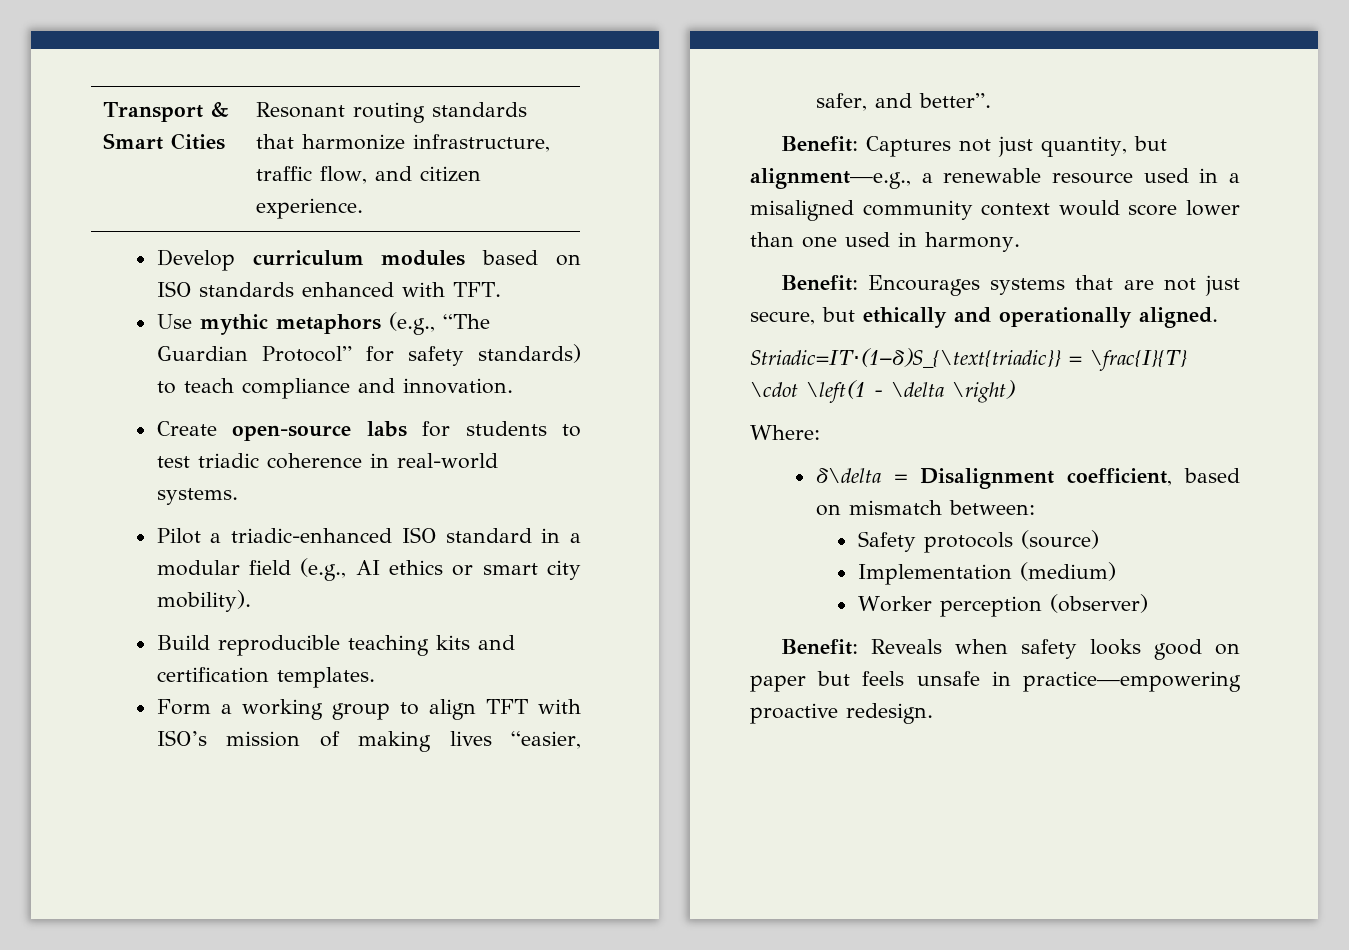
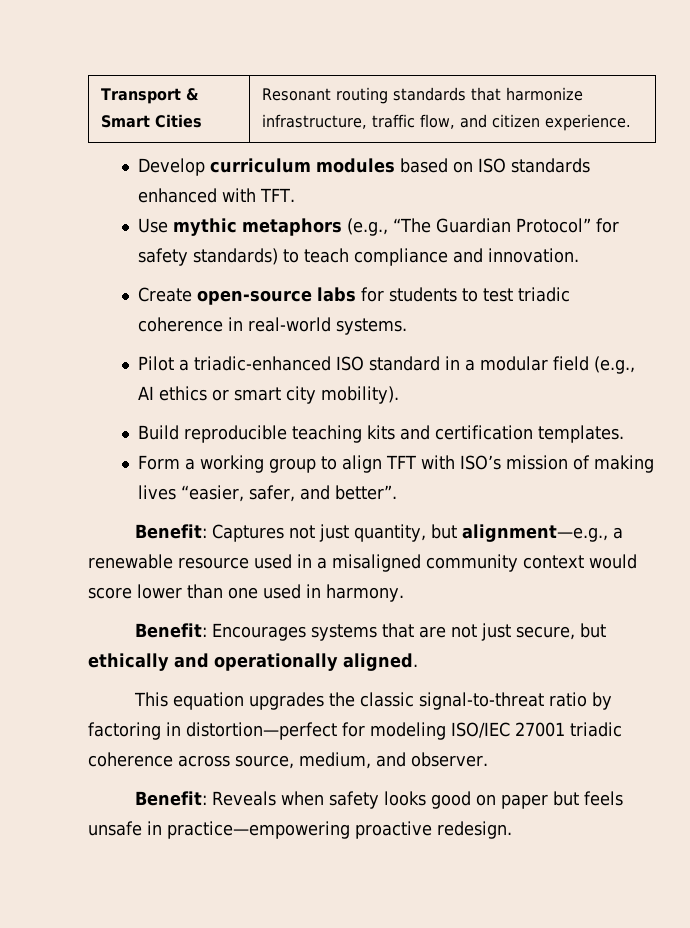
- Striadic=IT⋅(1−δ)S_{\text{triadic}} = \frac{I}{T} \cdot \left(1 - \delta \right)
- Where:
- δ\delta = Disalignment coefficient, based on mismatch between:
- Safety protocols (source)
- Implementation (medium)
- Worker perception (observer)
+ This equation upgrades the classic signal-to-threat ratio by factoring in distortion—perfect for modeling ISO/IEC 27001 triadic coherence across source, medium, and observer.

